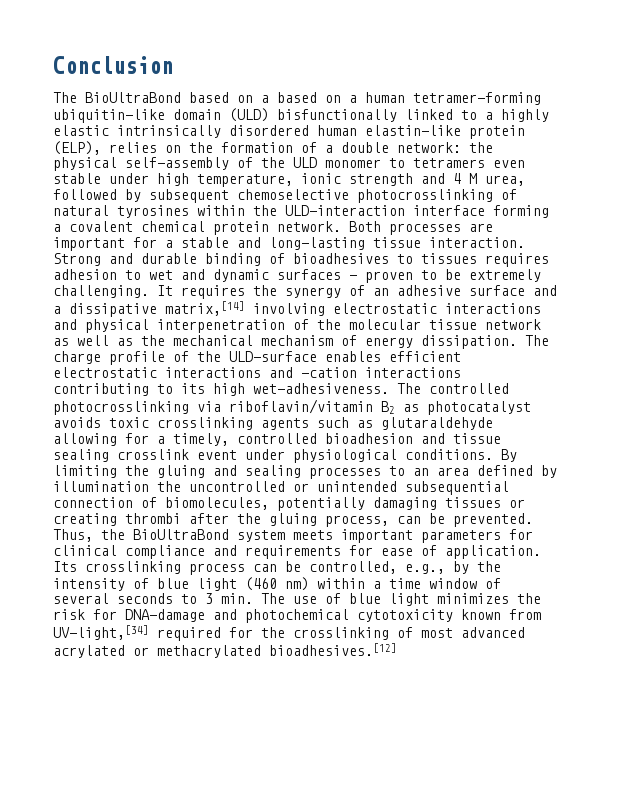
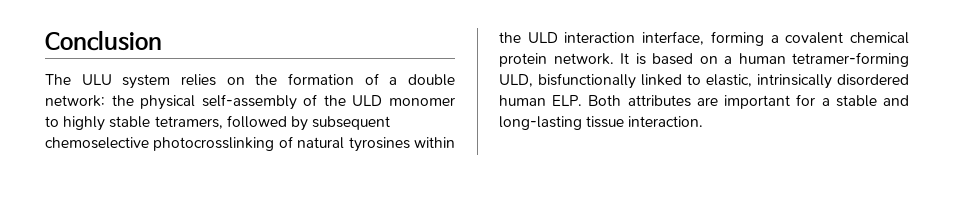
- The BioUltraBond based on a based on a human tetramer-forming ubiquitin-like domain (ULD) bisfunctionally linked to a highly elastic intrinsically disordered human elastin-like protein (ELP), relies on the formation of a double network: the physical self-assembly of the ULD monomer to tetramers even stable under high temperature, ionic strength and 4 M urea, followed by subsequent chemoselective photocrosslinking of natural tyrosines within the ULD-interaction interface forming a covalent chemical protein network.
+ The ULU system relies on the formation of a double network: the physical self-assembly of the ULD monomer to highly stable tetramers, followed by subsequent chemoselective photocrosslinking of natural tyrosines within the ULD interaction interface, forming a covalent chemical protein network.
- Both processes are important for a stable and long-lasting tissue interaction. Strong and durable binding of bioadhesives to tissues requires adhesion to wet and dynamic surfaces - proven to be extremely challenging. It requires the synergy of an adhesive surface and a dissipative matrix,[14] involving electrostatic interactions and physical interpenetration of the molecular tissue network as well as the mechanical mechanism of energy dissipation. The charge profile of the ULD-surface enables efficient electrostatic interactions and -cation interactions contributing to its high wet-adhesiveness. The controlled photocrosslinking via riboflavin/vitamin B2 as photocatalyst avoids toxic crosslinking agents such as glutaraldehyde allowing for a timely, controlled bioadhesion and tissue sealing crosslink event under physiological conditions. By limiting the gluing and sealing processes to an area defined by illumination the uncontrolled or unintended subsequential connection of biomolecules, potentially damaging tissues or creating thrombi after the gluing process, can be prevented. Thus, the BioUltraBond system meets important parameters for clinical compliance and requirements for ease of application. Its crosslinking process can be controlled, e.g., by the intensity of blue light (460 nm) within a time window of several seconds to 3 min. The use of blue light minimizes the risk for DNA-damage and photochemical cytotoxicity known from UV-light,[34] required for the crosslinking of most advanced acrylated or methacrylated bioadhesives.[12]
+ It is based on a human tetramer-forming ULD, bisfunctionally linked to elastic, intrinsically disordered human ELP. Both attributes are important for a stable and long-lasting tissue interaction.

